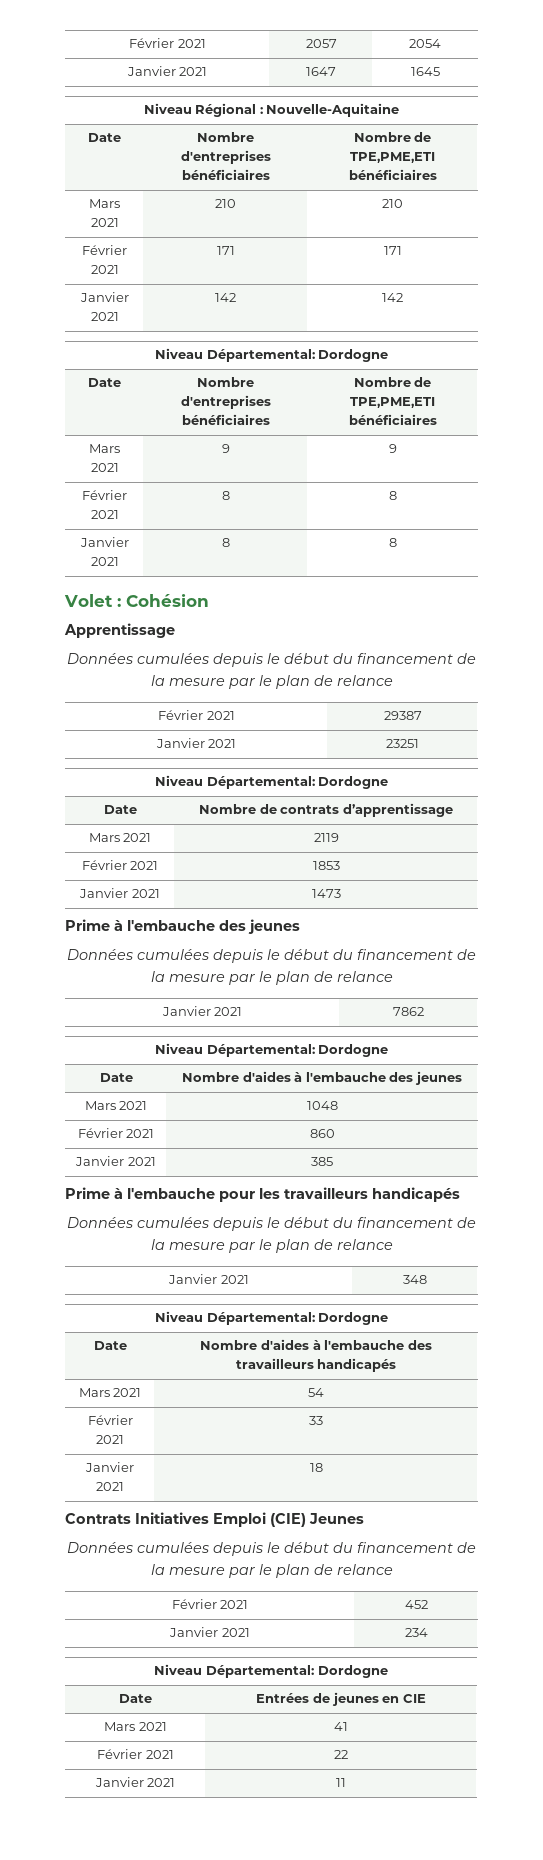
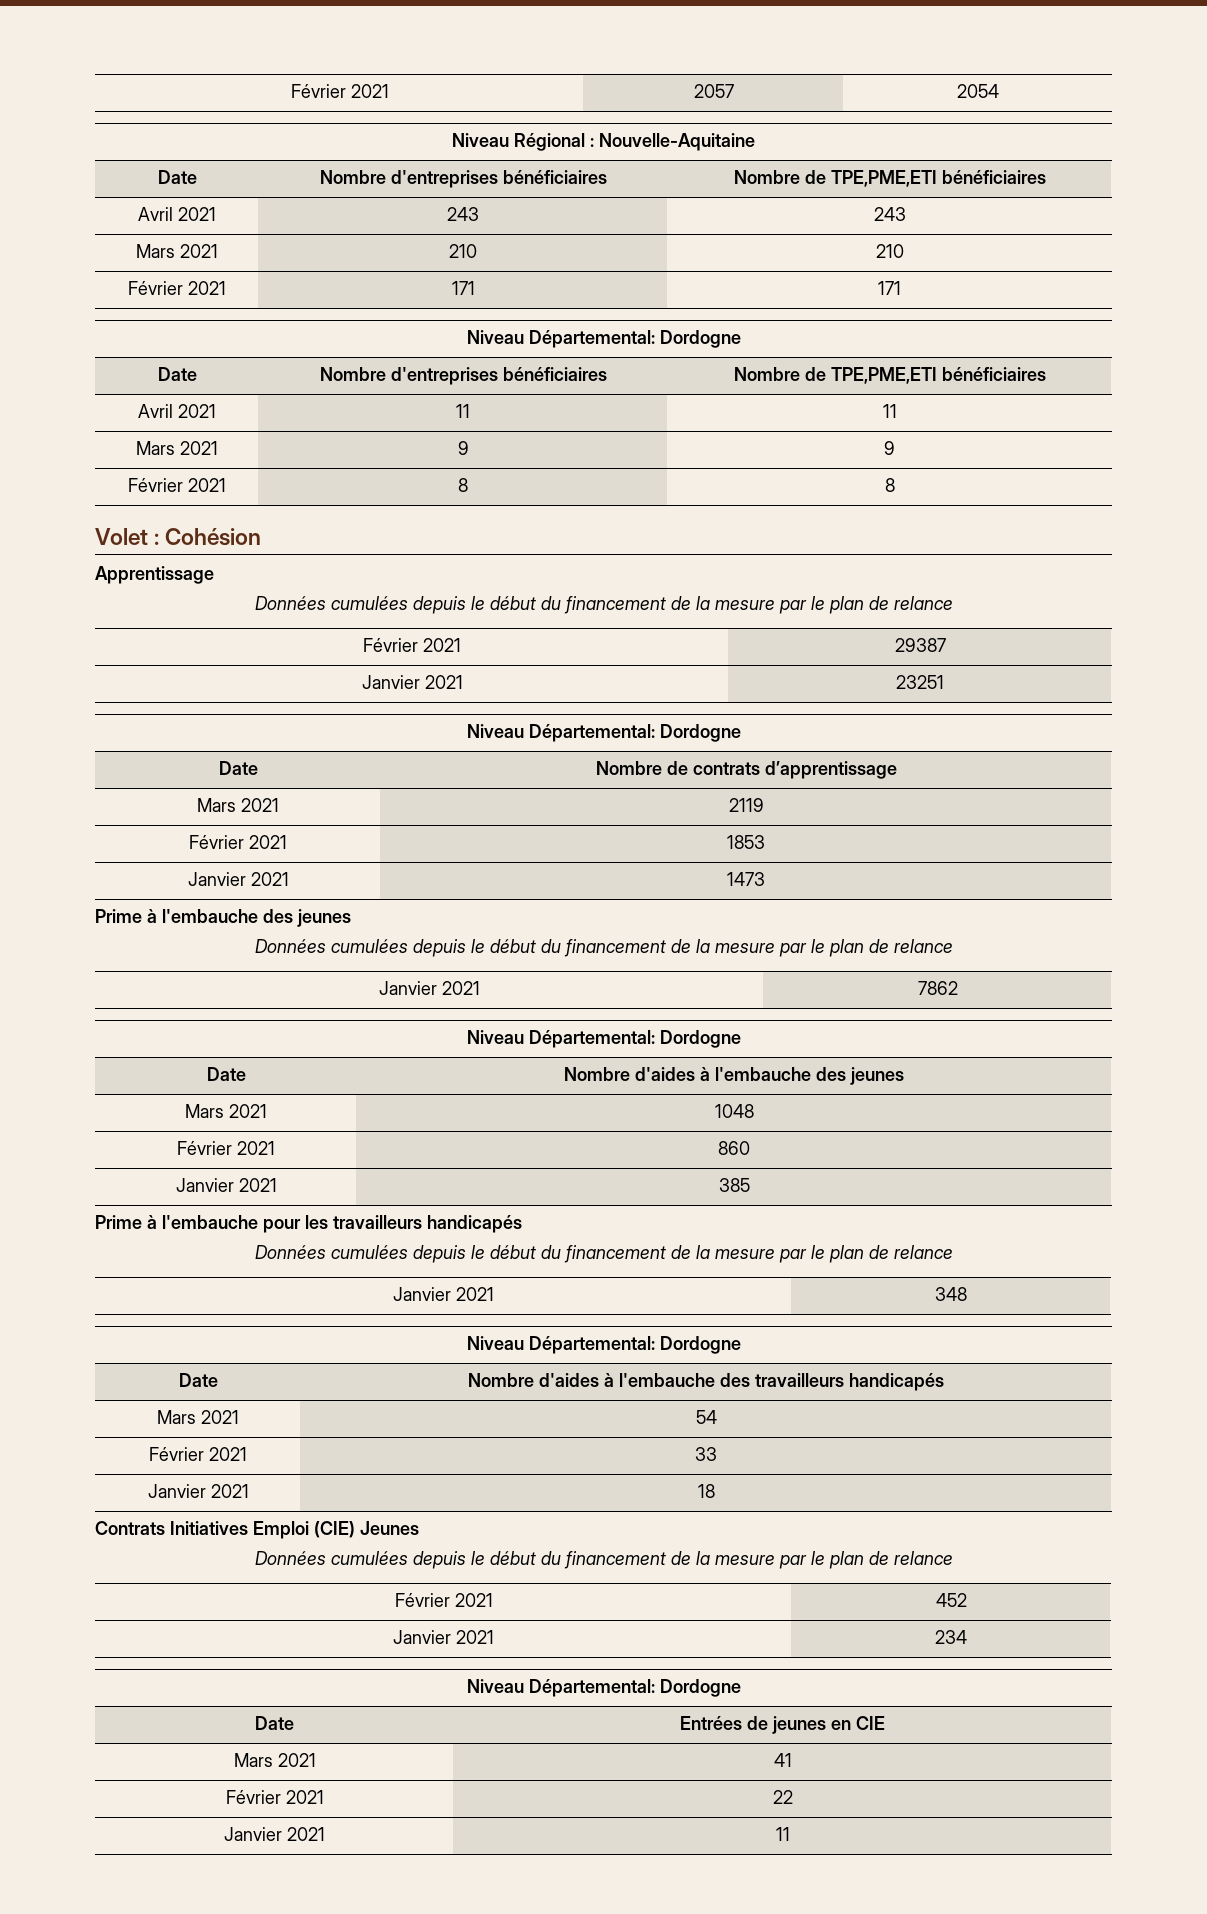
- Janvier 2021 | 1647 | 1645
+ Avril 2021 | 243 | 243
- Janvier 2021 | 142 | 142
+ Avril 2021 | 11 | 11
- Janvier 2021 | 8 | 8

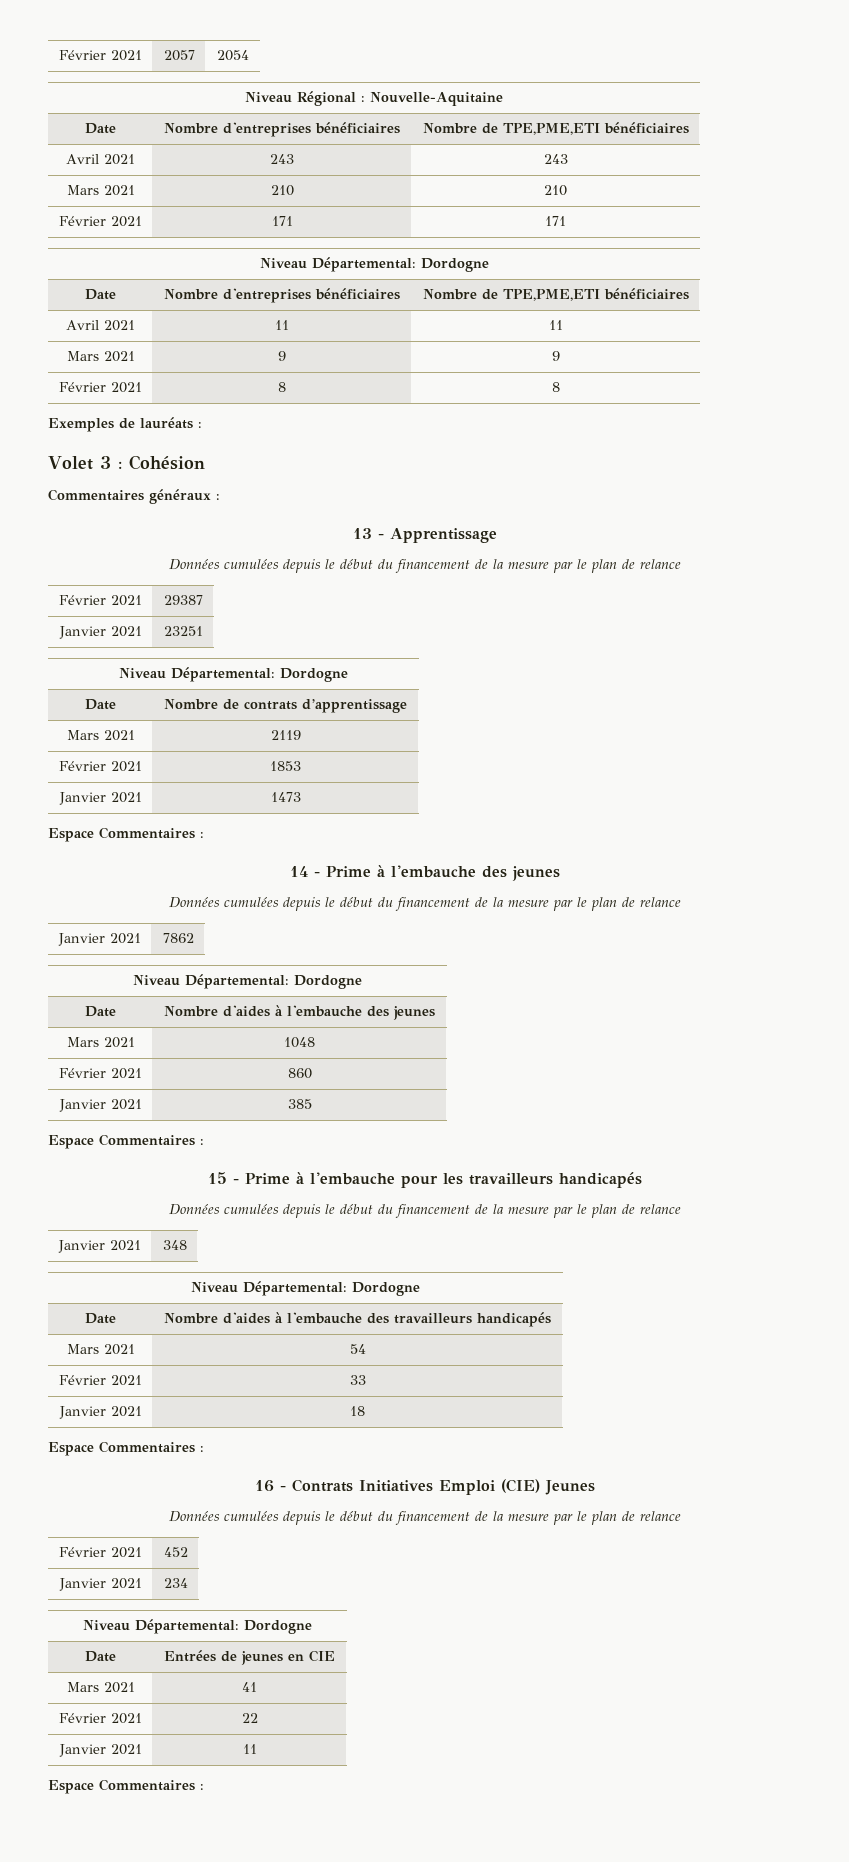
+ Exemples de lauréats :
- Volet : Cohésion
+ Volet 3 : Cohésion
- Apprentissage
+ Commentaires généraux :
+ 13 - Apprentissage
  Janvier 2021 | 1473
- Prime à l'embauche des jeunes
+ Espace Commentaires :
+ 14 - Prime à l'embauche des jeunes
  Janvier 2021 | 385
- Prime à l'embauche pour les travailleurs handicapés
+ Espace Commentaires :
+ 15 - Prime à l'embauche pour les travailleurs handicapés
  Janvier 2021 | 18
- Contrats Initiatives Emploi (CIE) Jeunes
+ Espace Commentaires :
+ 16 - Contrats Initiatives Emploi (CIE) Jeunes
  Janvier 2021 | 11
+ Espace Commentaires :

